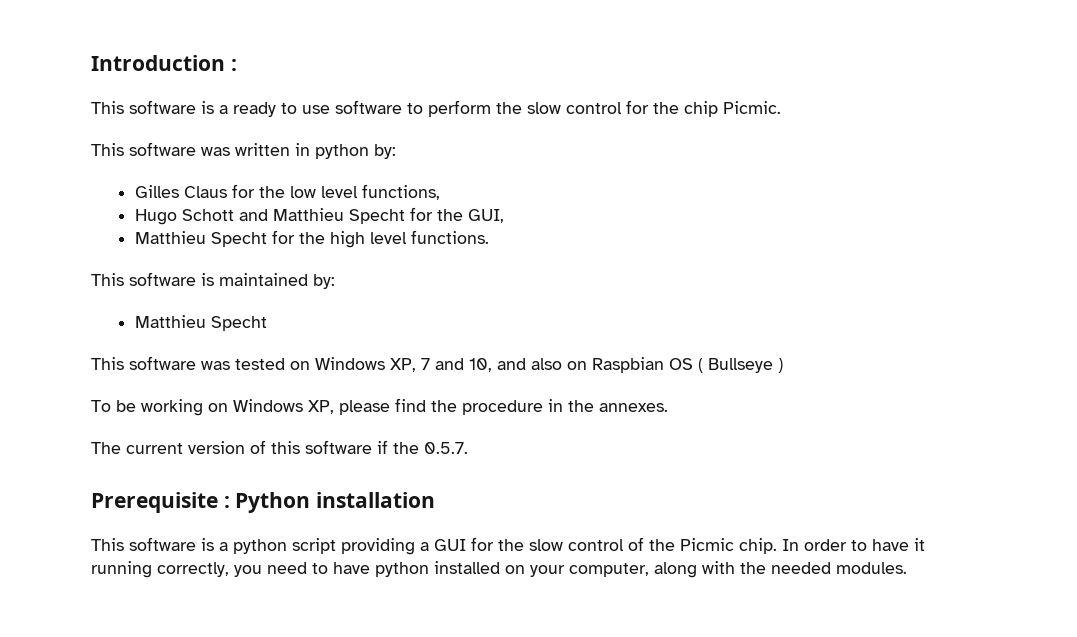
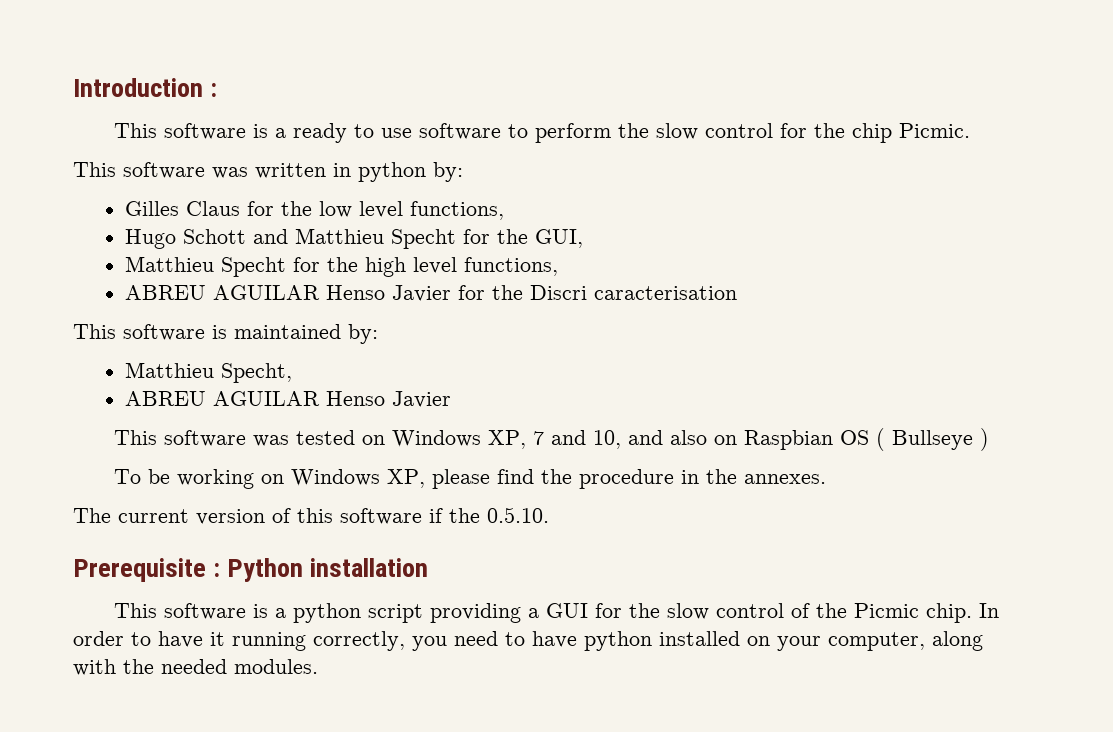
- Matthieu Specht for the high level functions.
+ Matthieu Specht for the high level functions,
+ ABREU AGUILAR Henso Javier for the Discri caracterisation
  This software is maintained by:
- Matthieu Specht
+ Matthieu Specht,
+ ABREU AGUILAR Henso Javier
- The current version of this software if the 0.5.7.
+ The current version of this software if the 0.5.10.

